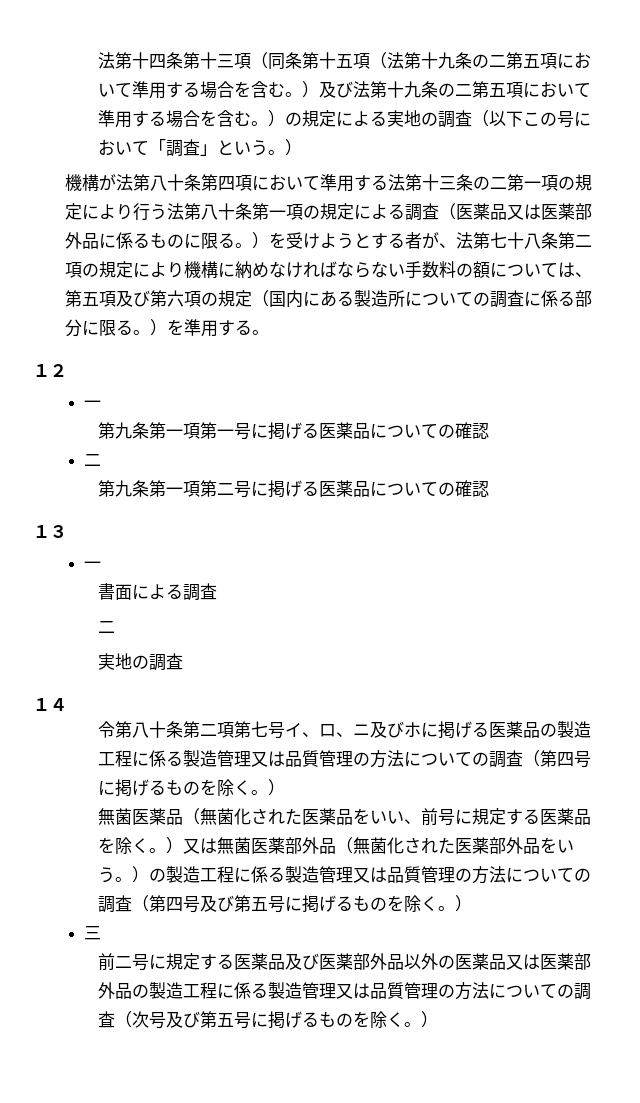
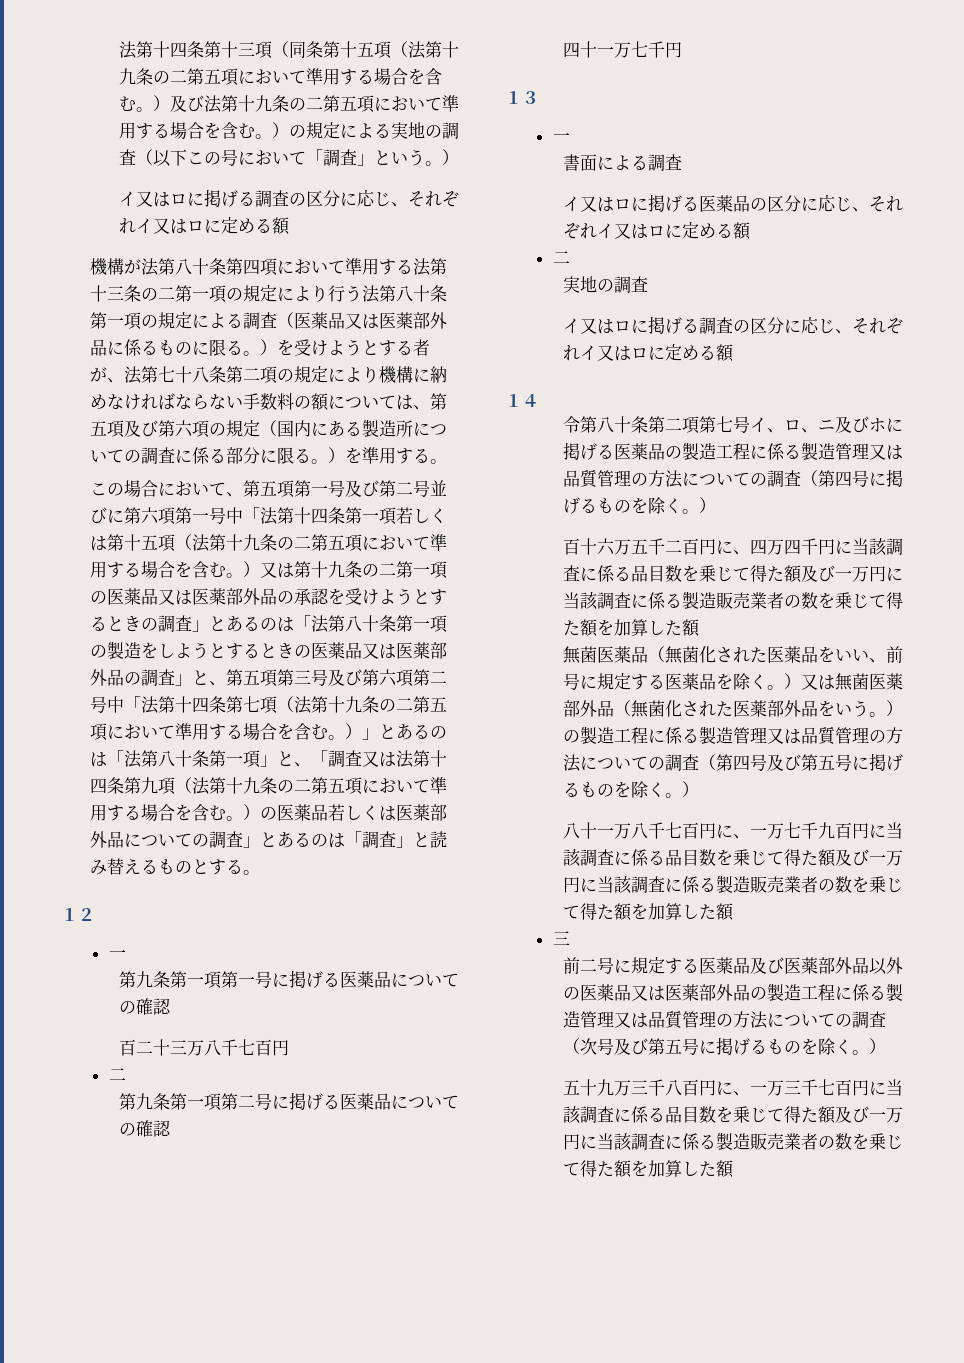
  法第十四条第十三項（同条第十五項（法第十九条の二第五項において準用する場合を含む。）及び法第十九条の二第五項において準用する場合を含む。）の規定による実地の調査（以下この号において「調査」という。）
+ イ又はロに掲げる調査の区分に応じ、それぞれイ又はロに定める額
+ この場合において、第五項第一号及び第二号並びに第六項第一号中「法第十四条第一項若しくは第十五項（法第十九条の二第五項において準用する場合を含む。）又は第十九条の二第一項の医薬品又は医薬部外品の承認を受けようとするときの調査」とあるのは「法第八十条第一項の製造をしようとするときの医薬品又は医薬部外品の調査」と、第五項第三号及び第六項第二号中「法第十四条第七項（法第十九条の二第五項において準用する場合を含む。）」とあるのは「法第八十条第一項」と、「調査又は法第十四条第九項（法第十九条の二第五項において準用する場合を含む。）の医薬品若しくは医薬部外品についての調査」とあるのは「調査」と読み替えるものとする。
+ 百二十三万八千七百円
+ 四十一万七千円
  書面による調査
+ イ又はロに掲げる医薬品の区分に応じ、それぞれイ又はロに定める額
  二
  実地の調査
+ イ又はロに掲げる調査の区分に応じ、それぞれイ又はロに定める額
+ 百十六万五千二百円に、四万四千円に当該調査に係る品目数を乗じて得た額及び一万円に当該調査に係る製造販売業者の数を乗じて得た額を加算した額
+ 八十一万八千七百円に、一万七千九百円に当該調査に係る品目数を乗じて得た額及び一万円に当該調査に係る製造販売業者の数を乗じて得た額を加算した額
+ 五十九万三千八百円に、一万三千七百円に当該調査に係る品目数を乗じて得た額及び一万円に当該調査に係る製造販売業者の数を乗じて得た額を加算した額

